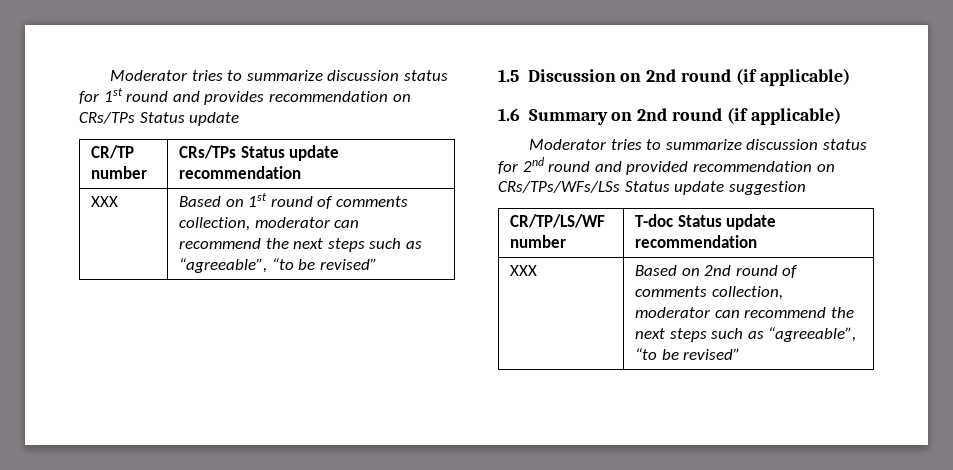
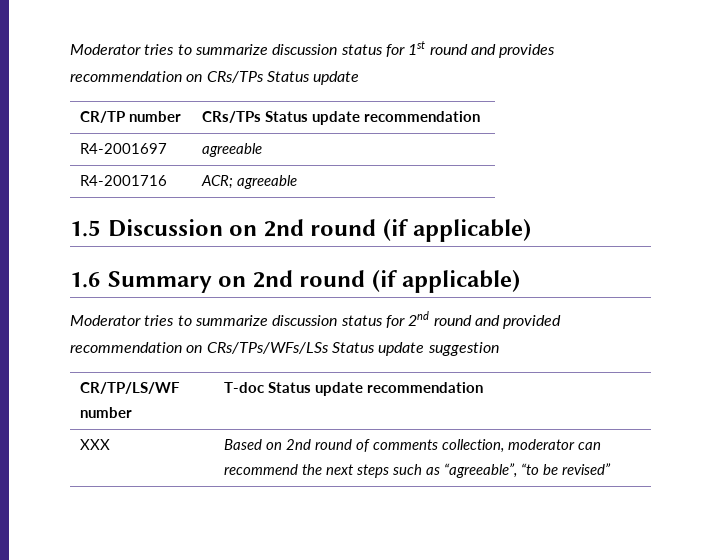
- XXX | Based on 1st round of comments collection, moderator can recommend the next steps such as “agreeable”, “to be revised”
+ R4-2001697 | agreeable
+ R4-2001716 | ACR; agreeable

